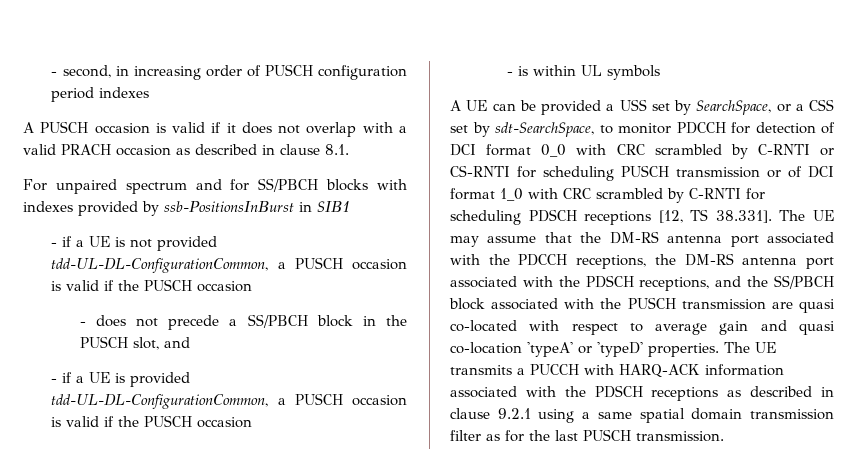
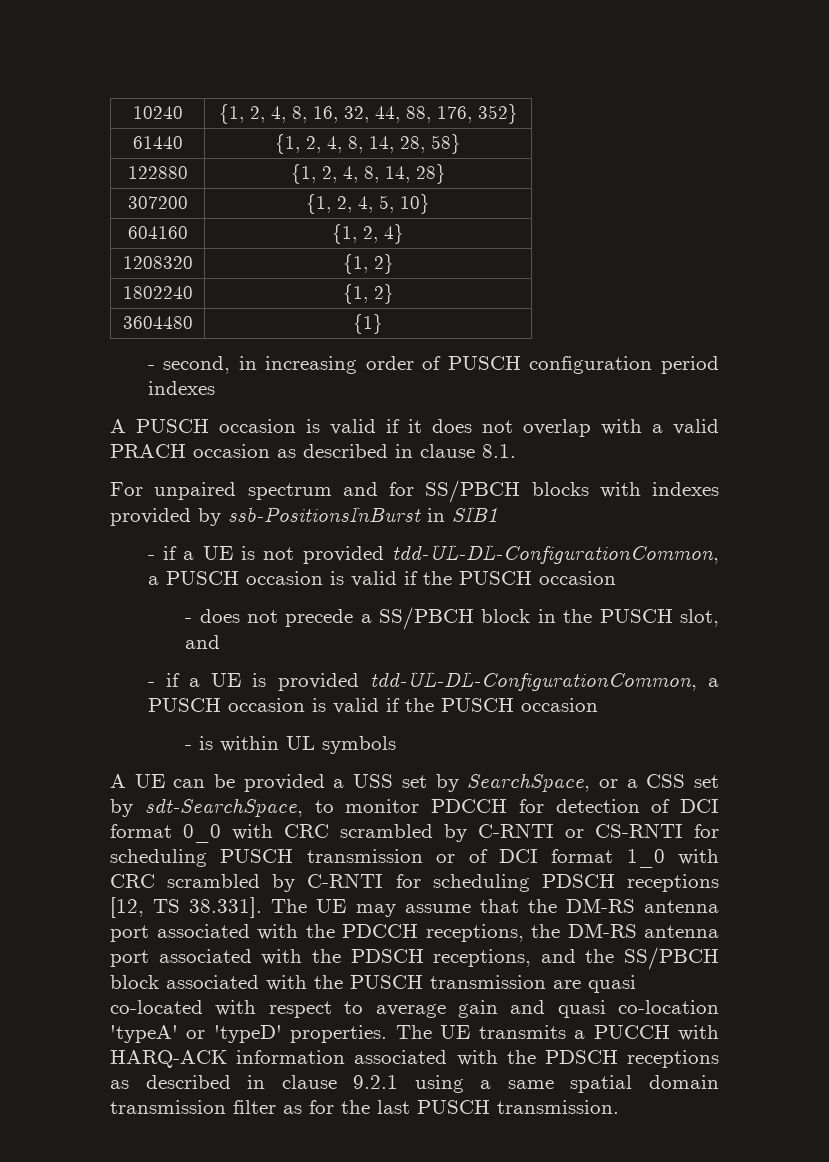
+ 10240 | {1, 2, 4, 8, 16, 32, 44, 88, 176, 352}
+ 61440 | {1, 2, 4, 8, 14, 28, 58}
+ 122880 | {1, 2, 4, 8, 14, 28}
+ 307200 | {1, 2, 4, 5, 10}
+ 604160 | {1, 2, 4}
+ 1208320 | {1, 2}
+ 1802240 | {1, 2}
+ 3604480 | {1}

